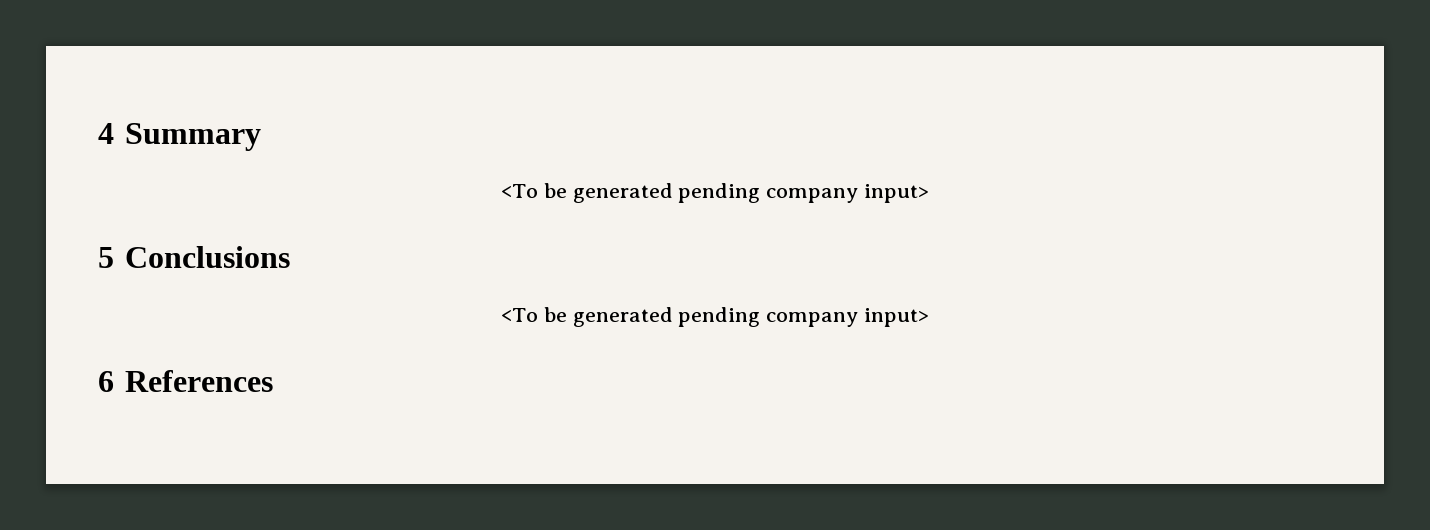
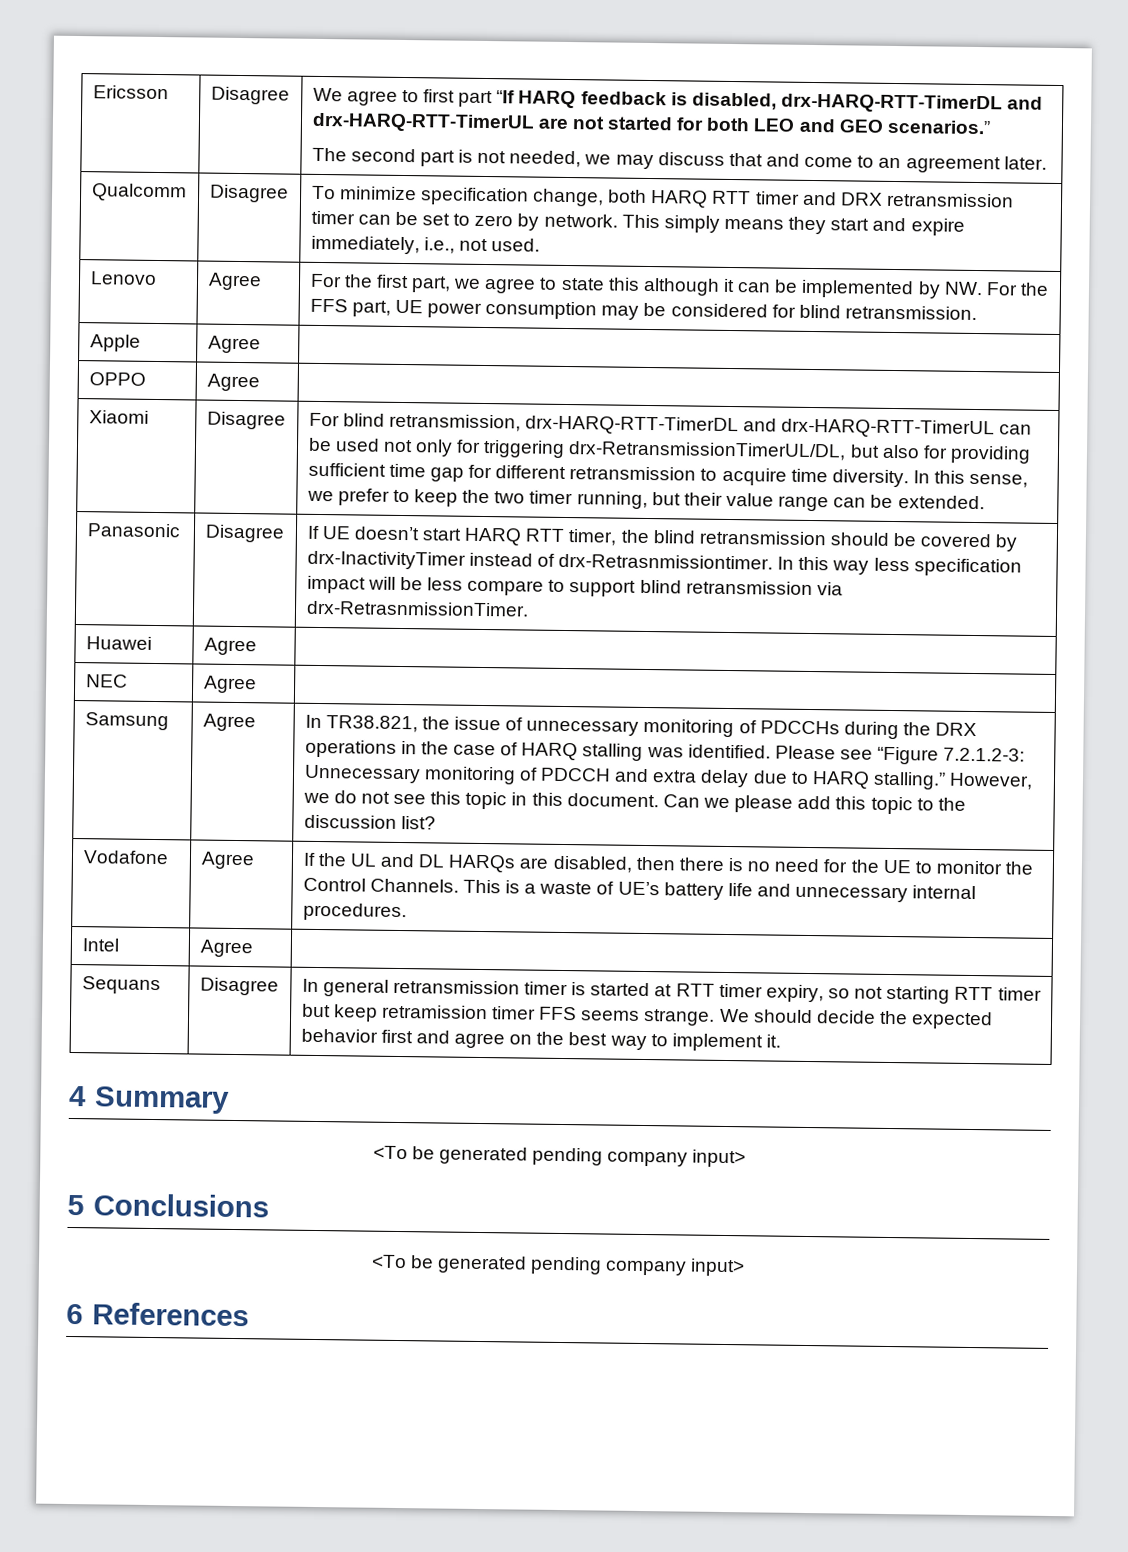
+ Ericsson | Disagree | We agree to first part “If HARQ feedback is disabled, drx-HARQ-RTT-TimerDL and drx-HARQ-RTT-TimerUL are not started for both LEO and GEO scenarios.”
+ The second part is not needed, we may discuss that and come to an agreement later.
+ Qualcomm | Disagree | To minimize specification change, both HARQ RTT timer and DRX retransmission timer can be set to zero by network. This simply means they start and expire immediately, i.e., not used.
+ Lenovo | Agree | For the first part, we agree to state this although it can be implemented by NW. For the FFS part, UE power consumption may be considered for blind retransmission.
+ Apple | Agree |
+ OPPO | Agree |
+ Xiaomi | Disagree | For blind retransmission, drx-HARQ-RTT-TimerDL and drx-HARQ-RTT-TimerUL can be used not only for triggering drx-RetransmissionTimerUL/DL, but also for providing sufficient time gap for different retransmission to acquire time diversity. In this sense, we prefer to keep the two timer running, but their value range can be extended.
+ Panasonic | Disagree | If UE doesn’t start HARQ RTT timer, the blind retransmission should be covered by drx-InactivityTimer instead of drx-Retrasnmissiontimer. In this way less specification impact will be less compare to support blind retransmission via drx-RetrasnmissionTimer.
+ Huawei | Agree |
+ NEC | Agree |
+ Samsung | Agree | In TR38.821, the issue of unnecessary monitoring of PDCCHs during the DRX operations in the case of HARQ stalling was identified. Please see “Figure 7.2.1.2-3: Unnecessary monitoring of PDCCH and extra delay due to HARQ stalling.” However, we do not see this topic in this document. Can we please add this topic to the discussion list?
+ Vodafone | Agree | If the UL and DL HARQs are disabled, then there is no need for the UE to monitor the Control Channels. This is a waste of UE’s battery life and unnecessary internal procedures.
+ Intel | Agree |
+ Sequans | Disagree | In general retransmission timer is started at RTT timer expiry, so not starting RTT timer but keep retramission timer FFS seems strange. We should decide the expected behavior first and agree on the best way to implement it.

